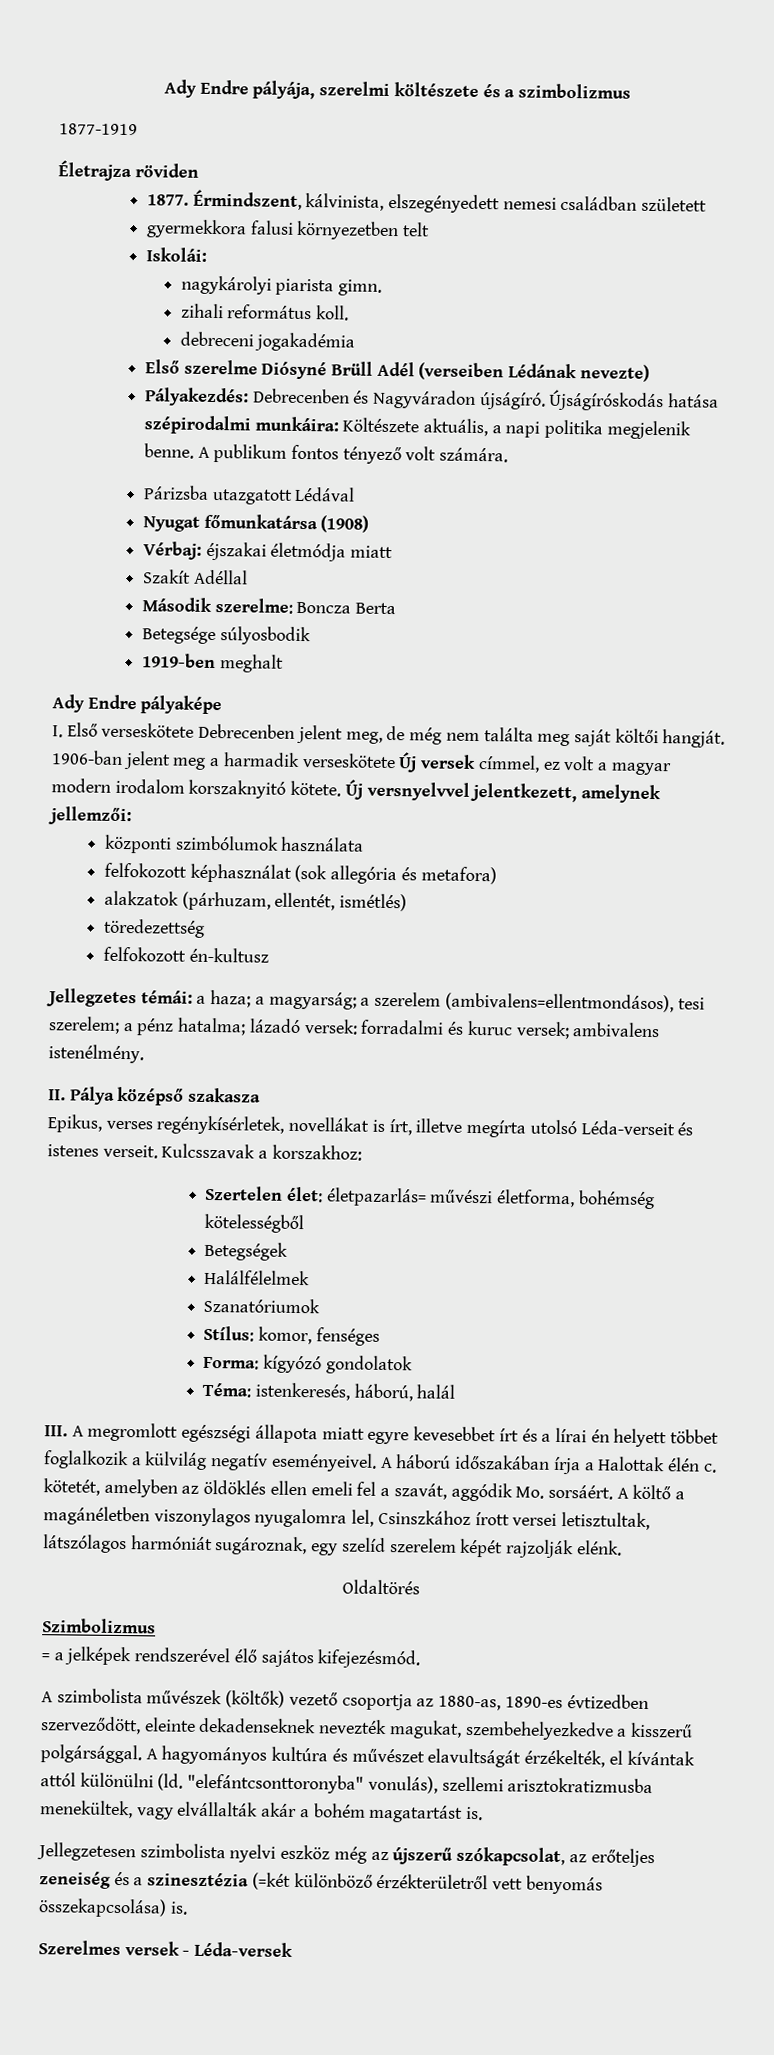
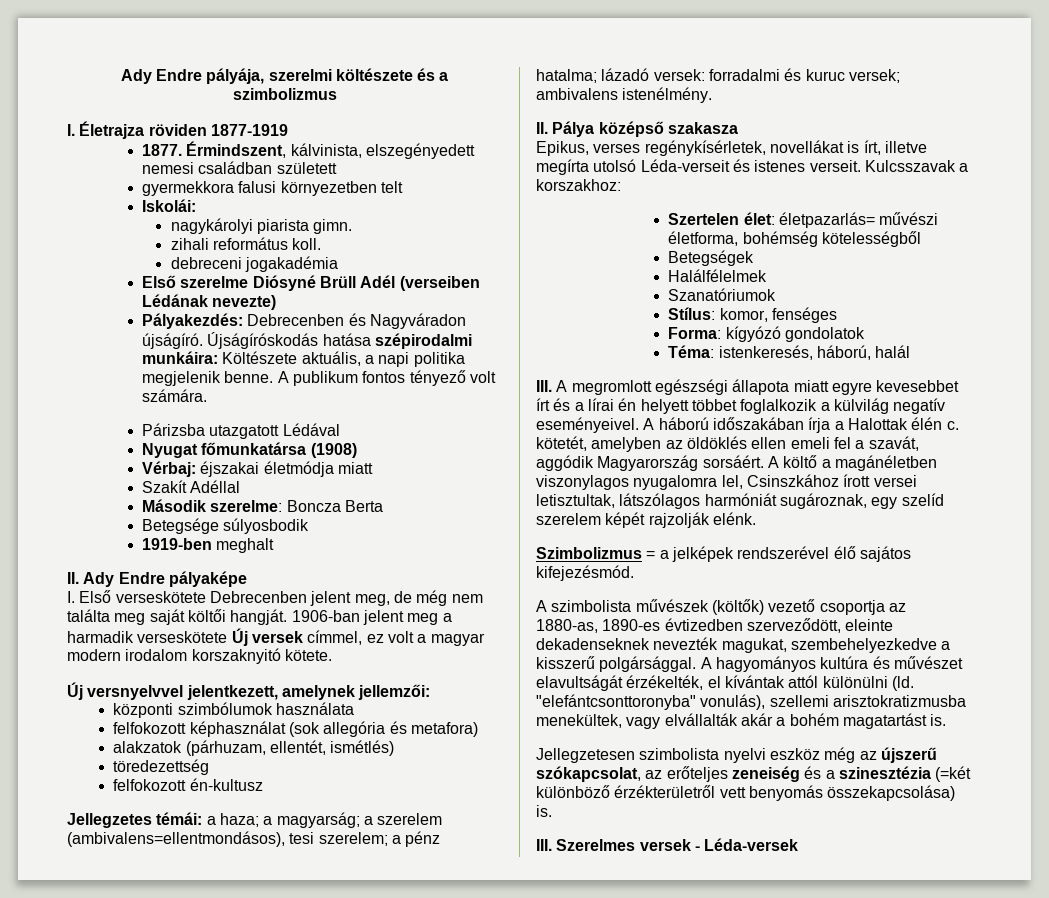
- 1877-1919
- Életrajza röviden
+ I. Életrajza röviden 1877-1919
- Ady Endre pályaképe
+ II. Ady Endre pályaképe
- 1906-ban jelent meg a harmadik verseskötete Új versek címmel, ez volt a magyar modern irodalom korszaknyitó kötete. Új versnyelvvel jelentkezett, amelynek jellemzői:
+ 1906-ban jelent meg a harmadik verseskötete Új versek címmel, ez volt a magyar modern irodalom korszaknyitó kötete.
+ Új versnyelvvel jelentkezett, amelynek jellemzői:
- A háború időszakában írja a Halottak élén c. kötetét, amelyben az öldöklés ellen emeli fel a szavát, aggódik Mo. sorsáért.
+ A háború időszakában írja a Halottak élén c. kötetét, amelyben az öldöklés ellen emeli fel a szavát, aggódik Magyarország sorsáért.
- Oldaltörés
- Szimbolizmus
- = a jelképek rendszerével élő sajátos kifejezésmód.
+ Szimbolizmus = a jelképek rendszerével élő sajátos kifejezésmód.
- Szerelmes versek - Léda-versek
+ III. Szerelmes versek - Léda-versek

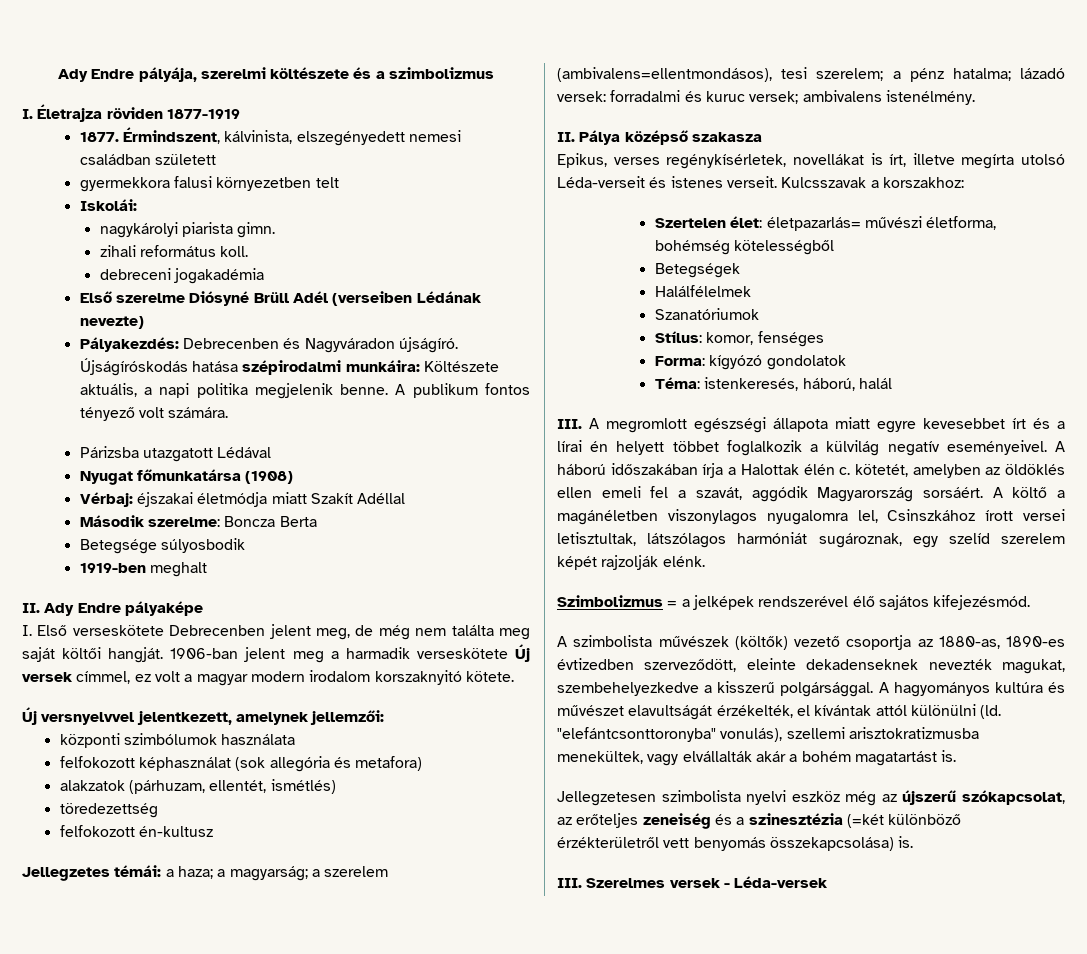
- Vérbaj: éjszakai életmódja miatt
- Szakít Adéllal
+ Vérbaj: éjszakai életmódja miatt Szakít Adéllal

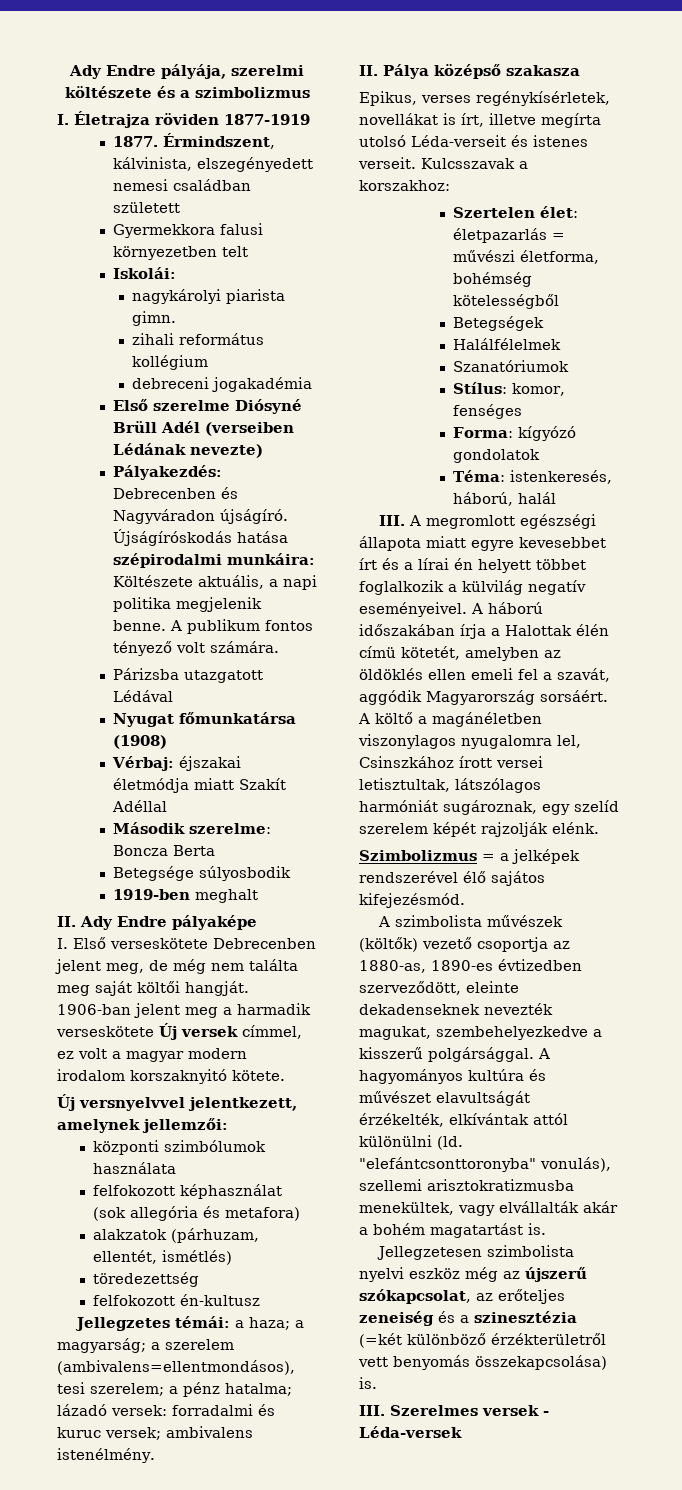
- gyermekkora falusi környezetben telt
+ Gyermekkora falusi környezetben telt
- zihali református koll.
+ zihali református kollégium
- Szertelen élet: életpazarlás= művészi életforma, bohémség kötelességből
+ Szertelen élet: életpazarlás = művészi életforma, bohémség kötelességből
- A háború időszakában írja a Halottak élén c. kötetét, amelyben az öldöklés ellen emeli fel a szavát, aggódik Magyarország sorsáért.
+ A háború időszakában írja a Halottak élén címü kötetét, amelyben az öldöklés ellen emeli fel a szavát, aggódik Magyarország sorsáért.
- A hagyományos kultúra és művészet elavultságát érzékelték, el kívántak attól különülni (ld.
+ A hagyományos kultúra és művészet elavultságát érzékelték, elkívántak attól különülni (ld.

